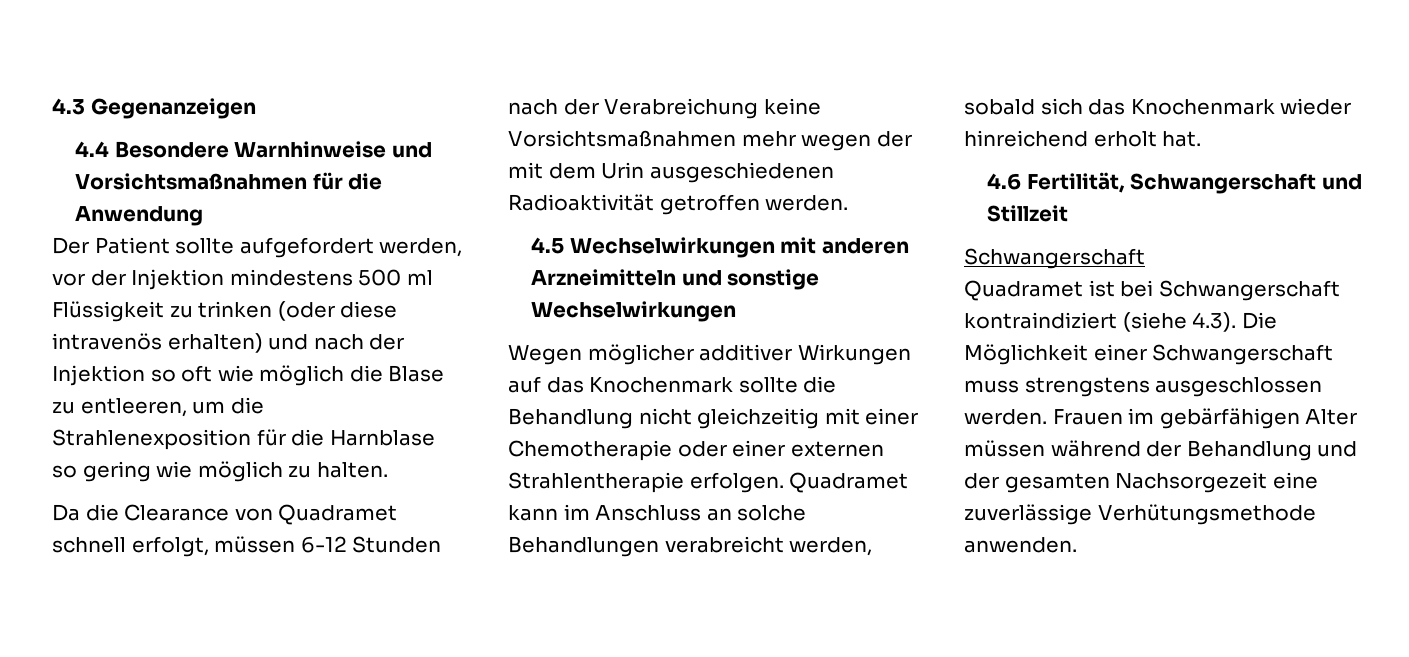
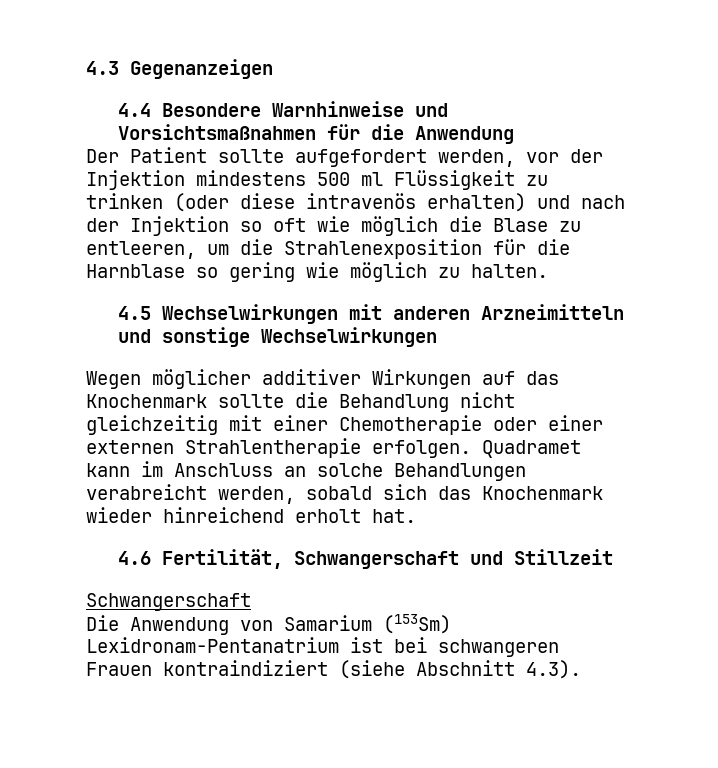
- Da die Clearance von Quadramet schnell erfolgt, müssen 6-12 Stunden nach der Verabreichung keine Vorsichtsmaßnahmen mehr wegen der mit dem Urin ausgeschiedenen Radioaktivität getroffen werden.
- Quadramet ist bei Schwangerschaft kontraindiziert (siehe 4.3). Die Möglichkeit einer Schwangerschaft muss strengstens ausgeschlossen werden. Frauen im gebärfähigen Alter müssen während der Behandlung und der gesamten Nachsorgezeit eine zuverlässige Verhütungsmethode anwenden.
+ Die Anwendung von Samarium (153Sm) Lexidronam-Pentanatrium ist bei schwangeren Frauen kontraindiziert (siehe Abschnitt 4.3).

